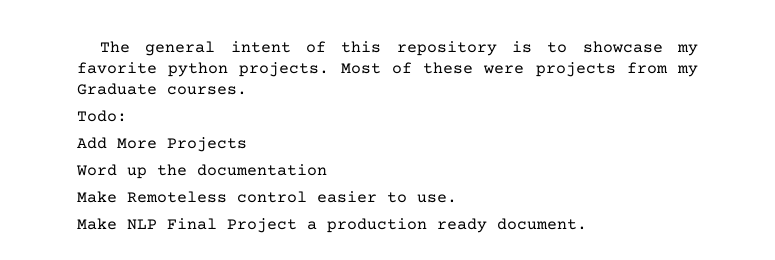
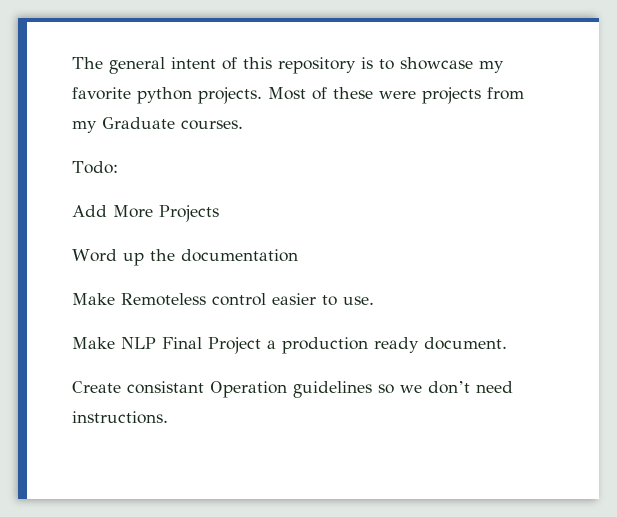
+ Create consistant Operation guidelines so we don’t need instructions.

